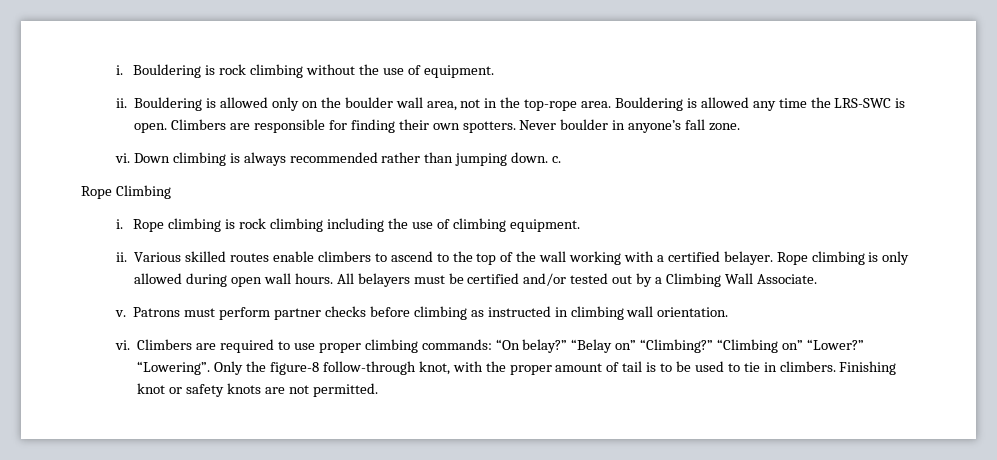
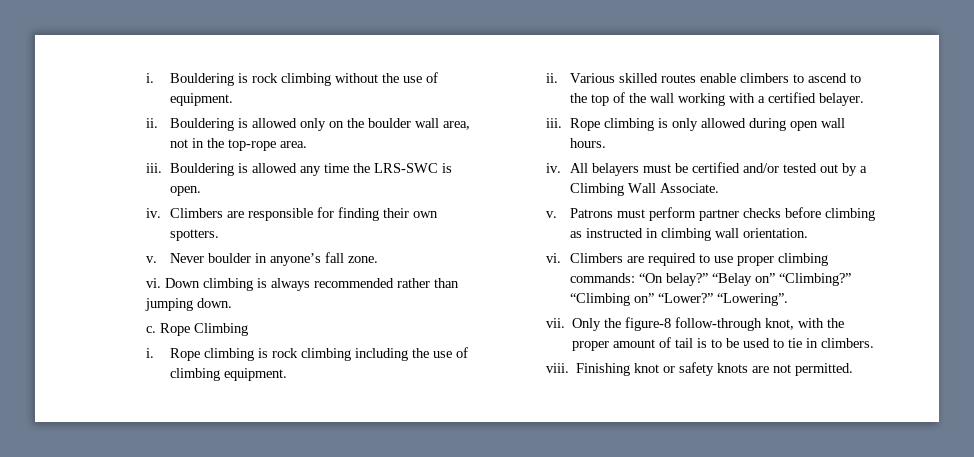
- Bouldering is allowed only on the boulder wall area, not in the top-rope area. Bouldering is allowed any time the LRS-SWC is open.
+ Bouldering is allowed only on the boulder wall area, not in the top-rope area.
+ iii. Bouldering is allowed any time the LRS-SWC is open.
+ iv.
- Climbers are responsible for finding their own spotters. Never boulder in anyone’s fall zone.
+ Climbers are responsible for finding their own spotters.
+ v. Never boulder in anyone’s fall zone.
- Down climbing is always recommended rather than jumping down. c.
- Rope Climbing
+ Down climbing is always recommended rather than jumping down.
+ c. Rope Climbing
- Various skilled routes enable climbers to ascend to the top of the wall working with a certified belayer. Rope climbing is only allowed during open wall hours.
+ Various skilled routes enable climbers to ascend to the top of the wall working with a certified belayer.
+ iii. Rope climbing is only allowed during open wall hours.
+ iv.
- “Lowering”. Only the figure-8 follow-through knot, with the proper amount of tail is to be used to tie in climbers.
+ “Lowering”.
+ vii. Only the figure-8 follow-through knot, with the proper amount of tail is to be used to tie in climbers.
+ viii.

